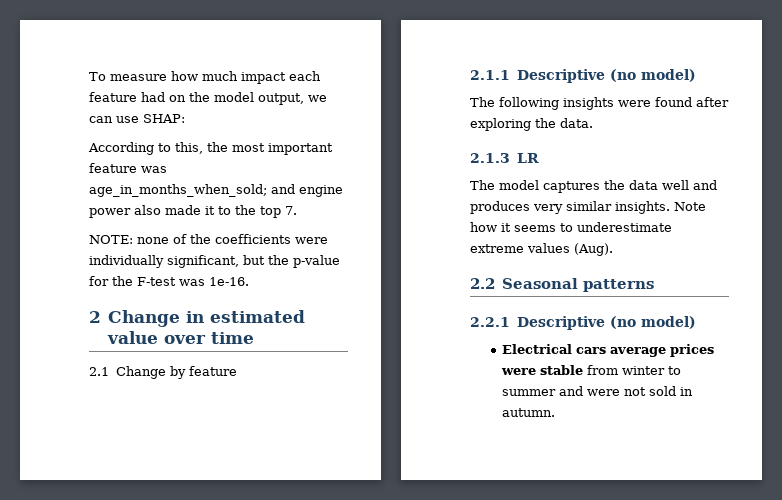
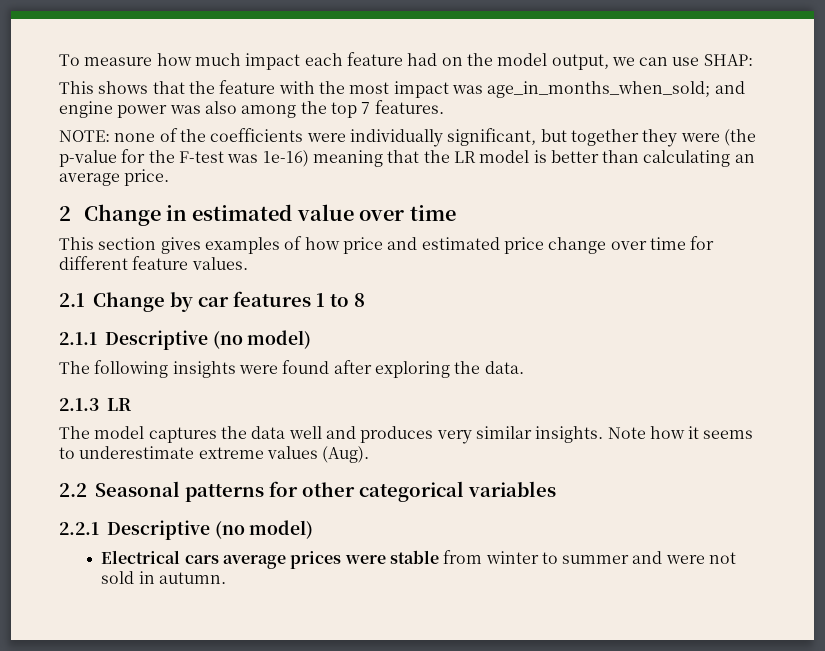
- According to this, the most important feature was age_in_months_when_sold; and engine power also made it to the top 7.
+ This shows that the feature with the most impact was age_in_months_when_sold; and engine power was also among the top 7 features.
- NOTE: none of the coefficients were individually significant, but the p-value for the F-test was 1e-16.
+ NOTE: none of the coefficients were individually significant, but together they were (the p-value for the F-test was 1e-16) meaning that the LR model is better than calculating an average price.
- 2.1 Change by feature
+ This section gives examples of how price and estimated price change over time for different feature values.
+ 2.1 Change by car features 1 to 8
- 2.2 Seasonal patterns
+ 2.2 Seasonal patterns for other categorical variables

